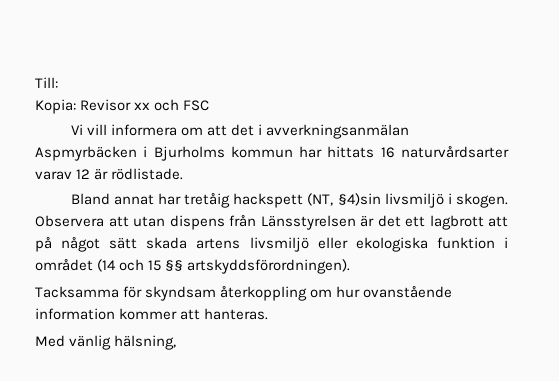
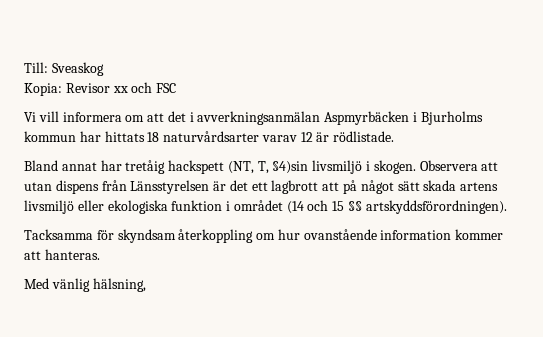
- Till:
+ Till: Sveaskog
- Vi vill informera om att det i avverkningsanmälan Aspmyrbäcken i Bjurholms kommun har hittats 16 naturvårdsarter varav 12 är rödlistade.
+ Vi vill informera om att det i avverkningsanmälan Aspmyrbäcken i Bjurholms kommun har hittats 18 naturvårdsarter varav 12 är rödlistade.
- Bland annat har tretåig hackspett (NT, §4)sin livsmiljö i skogen.
+ Bland annat har tretåig hackspett (NT, T, §4)sin livsmiljö i skogen.

